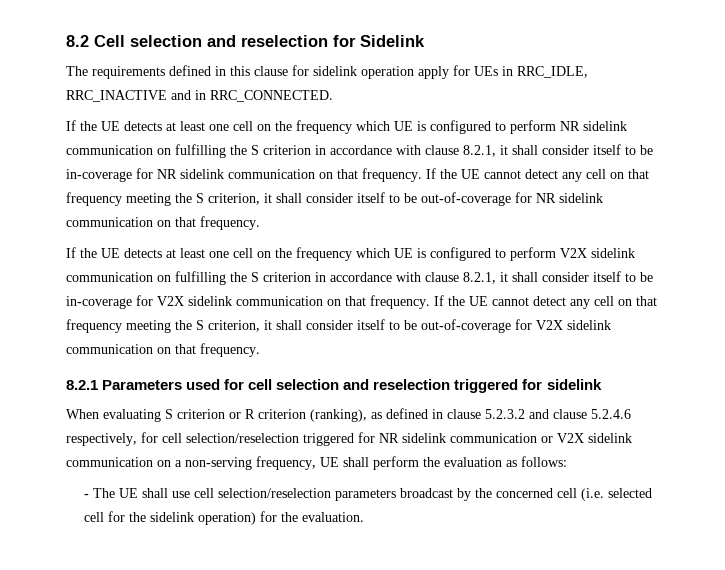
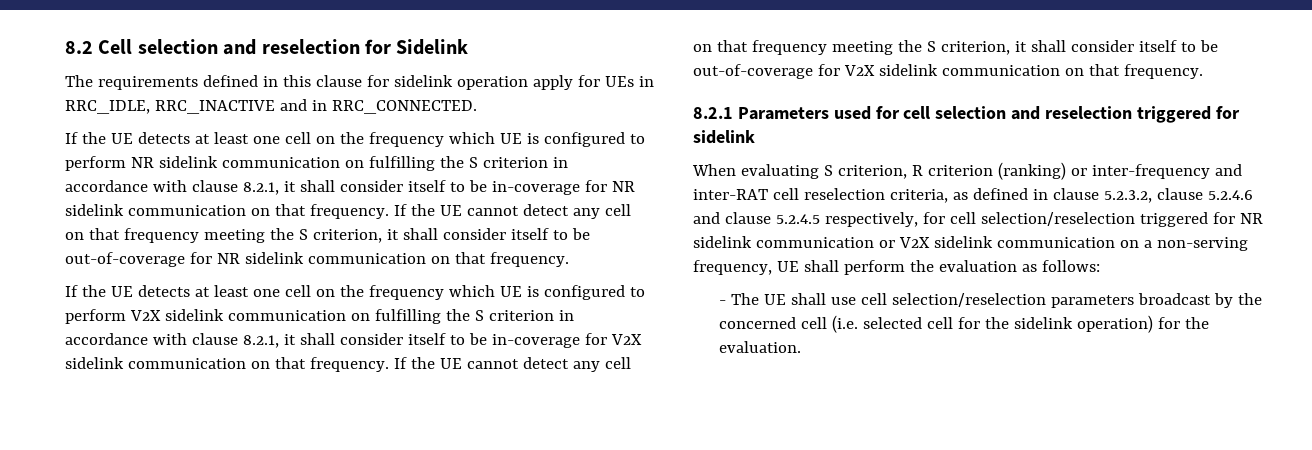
- When evaluating S criterion or R criterion (ranking), as defined in clause 5.2.3.2 and clause 5.2.4.6 respectively, for cell selection/reselection triggered for NR sidelink communication or V2X sidelink communication on a non-serving frequency, UE shall perform the evaluation as follows:
+ When evaluating S criterion, R criterion (ranking) or inter-frequency and inter-RAT cell reselection criteria, as defined in clause 5.2.3.2, clause 5.2.4.6 and clause 5.2.4.5 respectively, for cell selection/reselection triggered for NR sidelink communication or V2X sidelink communication on a non-serving frequency, UE shall perform the evaluation as follows:

